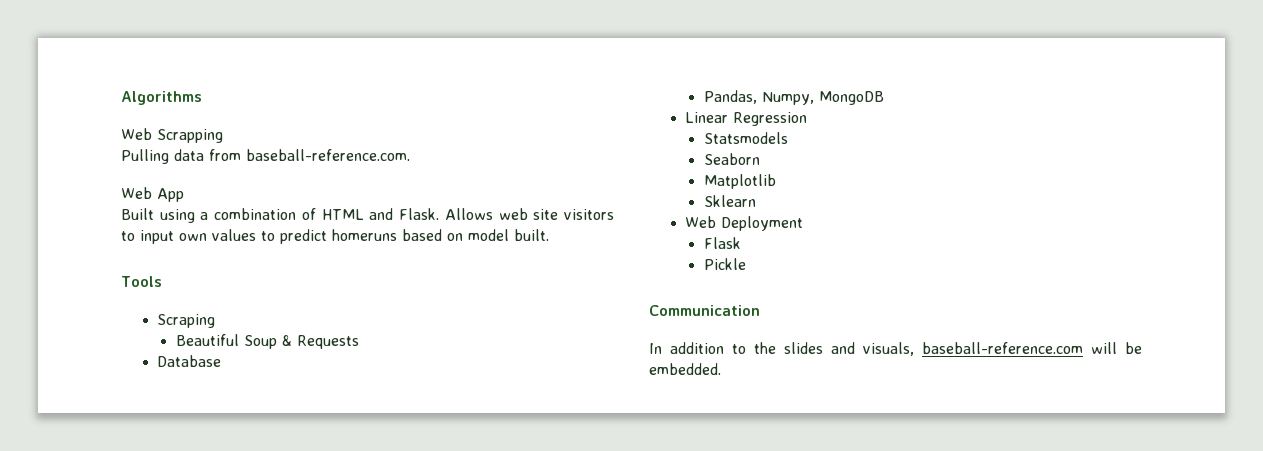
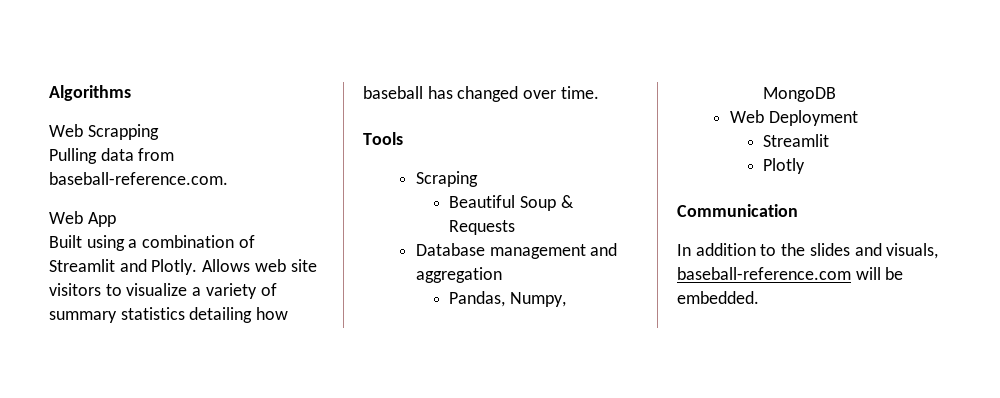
- Built using a combination of HTML and Flask.
+ Built using a combination of Streamlit and Plotly.
- Allows web site visitors to input own values to predict homeruns based on model built.
+ Allows web site visitors to visualize a variety of summary statistics detailing how baseball has changed over time.
- Database
+ Database management and aggregation
- Linear Regression
- Statsmodels
- Seaborn
- Matplotlib
- Sklearn
  Web Deployment
- Flask
- Pickle
+ Streamlit
+ Plotly

